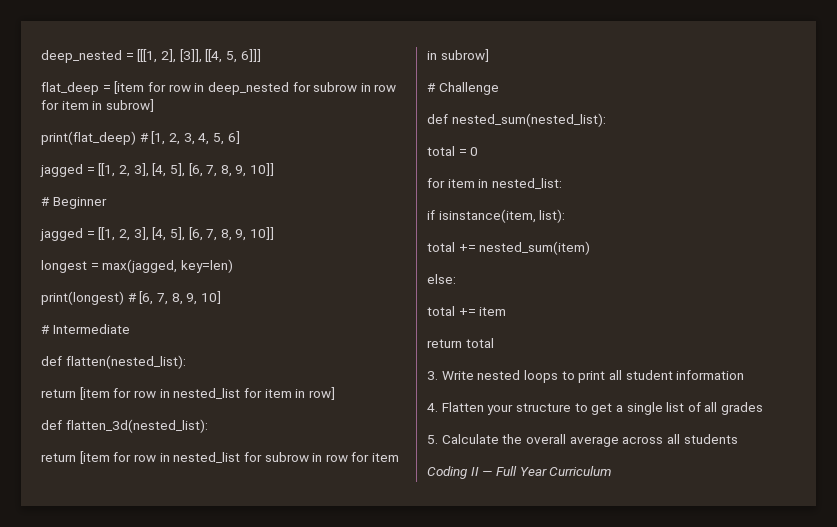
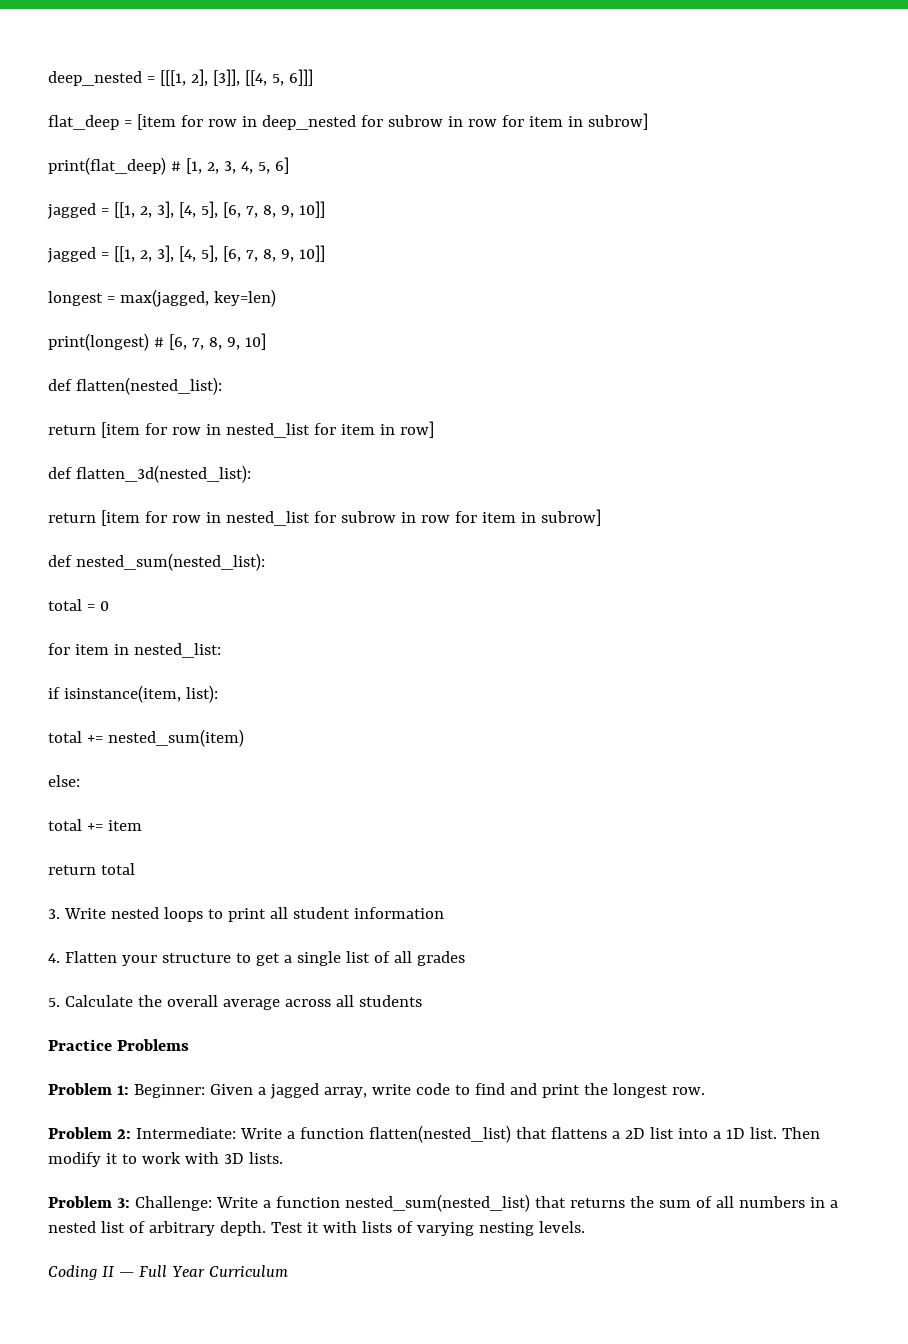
- # Beginner
- # Intermediate
- # Challenge
+ Practice Problems
+ Problem 1: Beginner: Given a jagged array, write code to find and print the longest row.
+ Problem 2: Intermediate: Write a function flatten(nested_list) that flattens a 2D list into a 1D list. Then modify it to work with 3D lists.
+ Problem 3: Challenge: Write a function nested_sum(nested_list) that returns the sum of all numbers in a nested list of arbitrary depth. Test it with lists of varying nesting levels.

